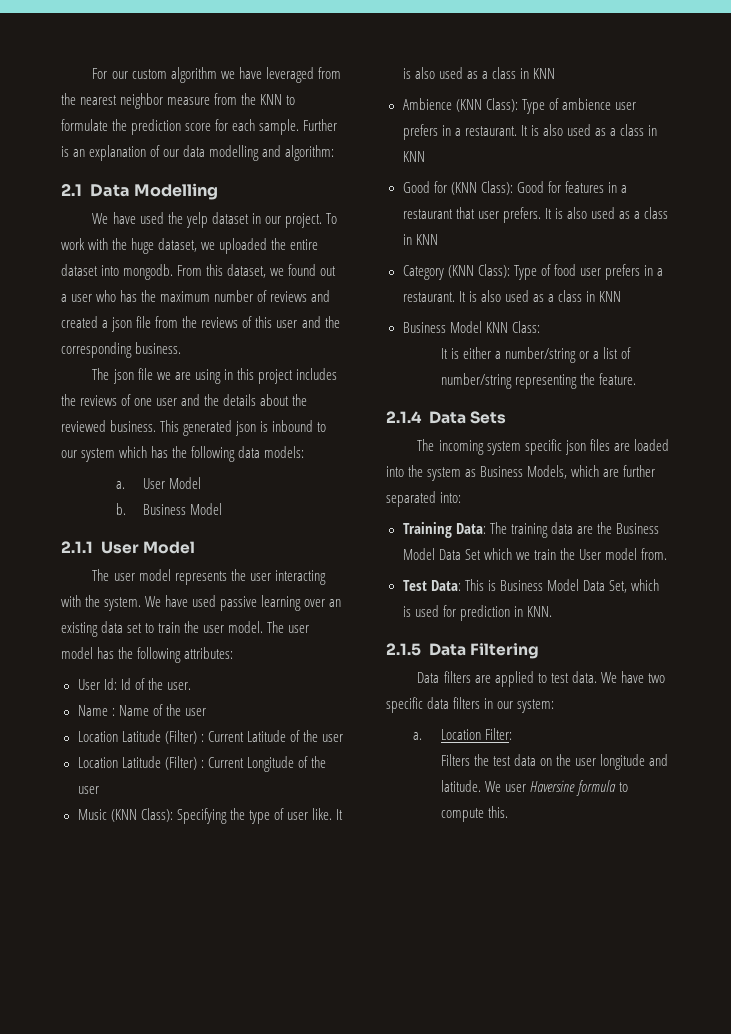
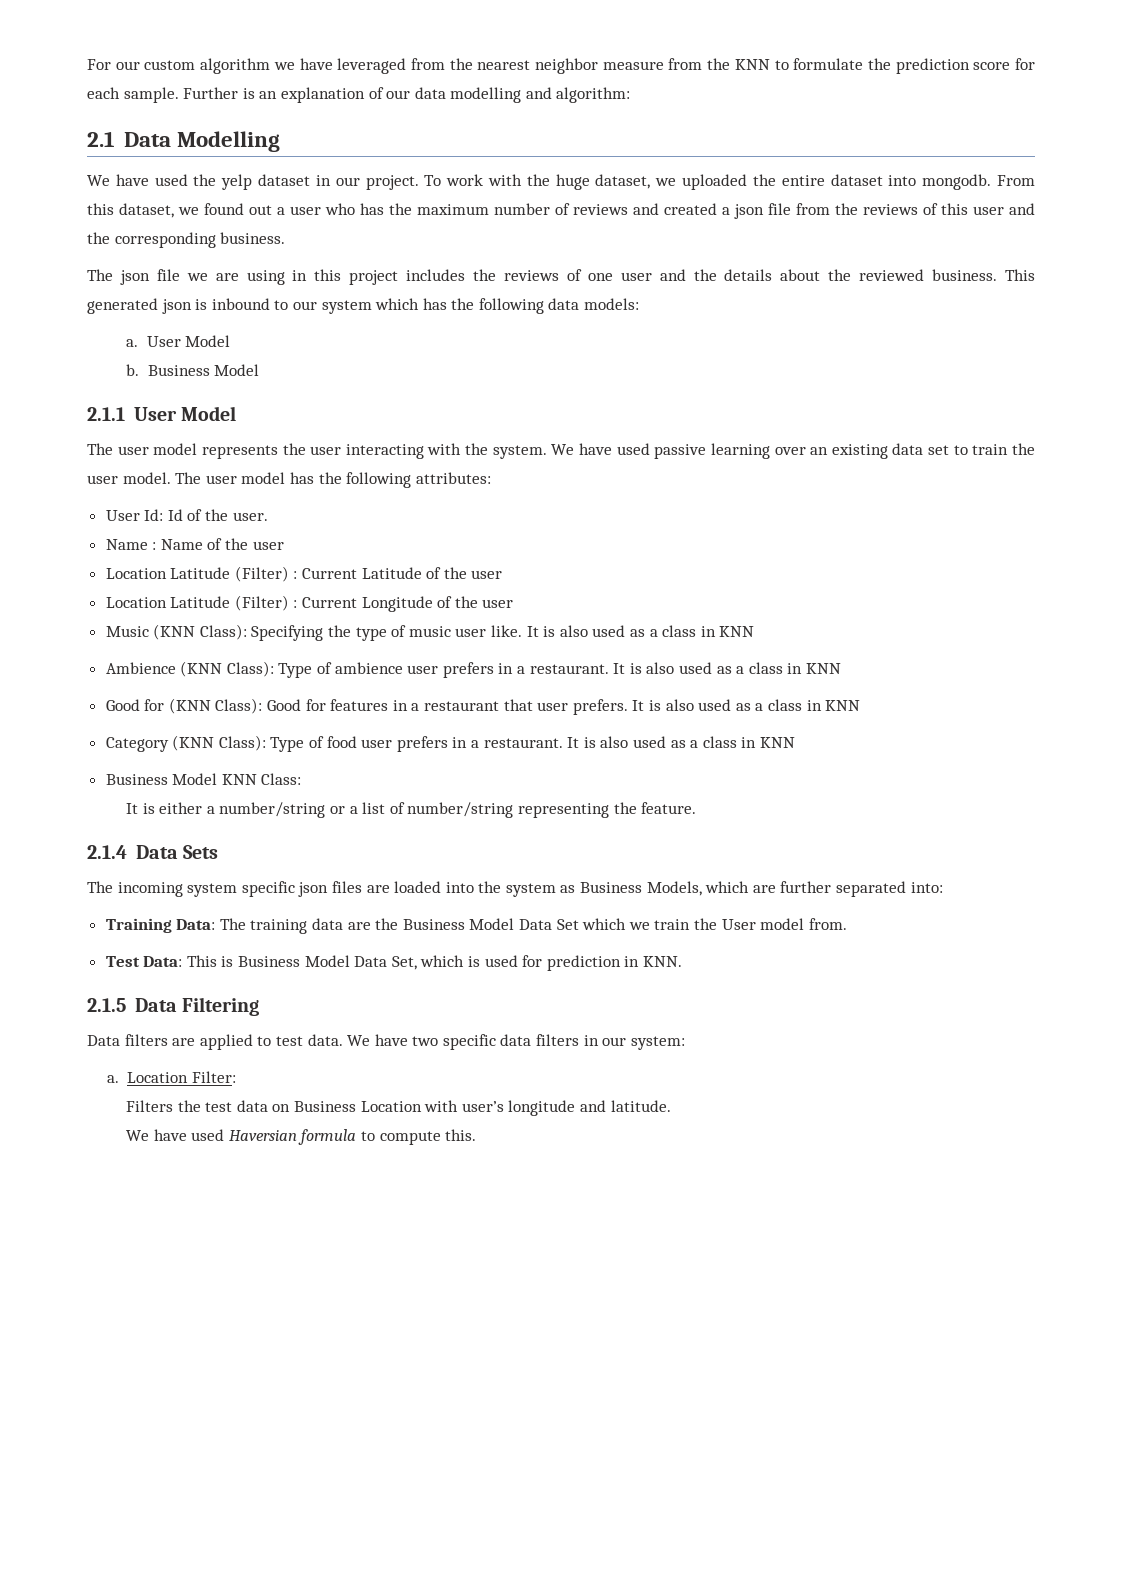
- Music (KNN Class): Specifying the type of user like.
+ Music (KNN Class): Specifying the type of music user like.
- Filters the test data on the user longitude and latitude. We user Haversine formula to compute this.
+ Filters the test data on Business Location with user’s longitude and latitude.
+ We have used Haversian formula to compute this.

